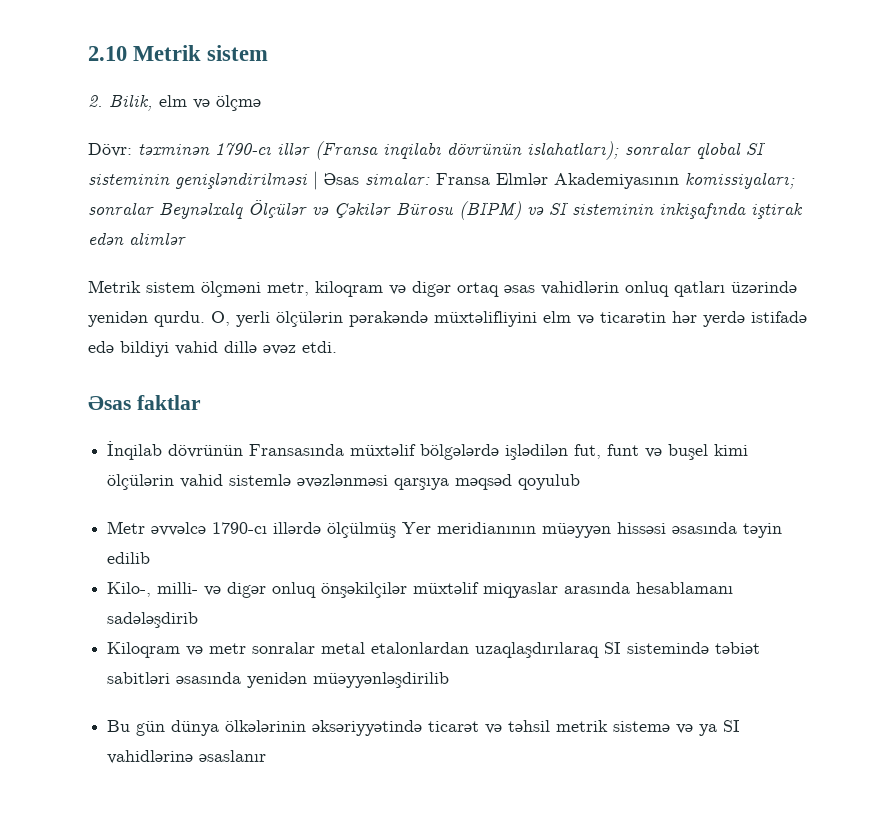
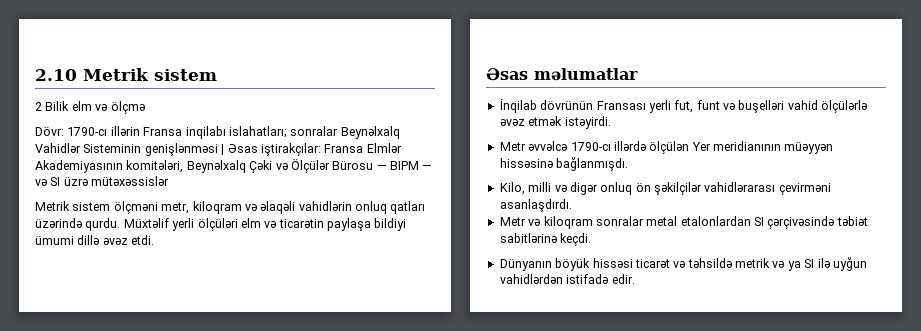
- 2. Bilik, elm və ölçmə
+ 2 Bilik elm və ölçmə
- Dövr: təxminən 1790-cı illər (Fransa inqilabı dövrünün islahatları); sonralar qlobal SI sisteminin genişləndirilməsi | Əsas simalar: Fransa Elmlər Akademiyasının komissiyaları; sonralar Beynəlxalq Ölçülər və Çəkilər Bürosu (BIPM) və SI sisteminin inkişafında iştirak edən alimlər
+ Dövr: 1790-cı illərin Fransa inqilabı islahatları; sonralar Beynəlxalq Vahidlər Sisteminin genişlənməsi | Əsas iştirakçılar: Fransa Elmlər Akademiyasının komitələri, Beynəlxalq Çəki və Ölçülər Bürosu — BIPM — və SI üzrə mütəxəssislər
- Metrik sistem ölçməni metr, kiloqram və digər ortaq əsas vahidlərin onluq qatları üzərində yenidən qurdu. O, yerli ölçülərin pərakəndə müxtəlifliyini elm və ticarətin hər yerdə istifadə edə bildiyi vahid dillə əvəz etdi.
+ Metrik sistem ölçməni metr, kiloqram və əlaqəli vahidlərin onluq qatları üzərində qurdu. Müxtəlif yerli ölçüləri elm və ticarətin paylaşa bildiyi ümumi dillə əvəz etdi.
- Əsas faktlar
+ Əsas məlumatlar
- İnqilab dövrünün Fransasında müxtəlif bölgələrdə işlədilən fut, funt və buşel kimi ölçülərin vahid sistemlə əvəzlənməsi qarşıya məqsəd qoyulub
+ İnqilab dövrünün Fransası yerli fut, funt və buşelləri vahid ölçülərlə əvəz etmək istəyirdi.
- Metr əvvəlcə 1790-cı illərdə ölçülmüş Yer meridianının müəyyən hissəsi əsasında təyin edilib
- Kilo-, milli- və digər onluq önşəkilçilər müxtəlif miqyaslar arasında hesablamanı sadələşdirib
- Kiloqram və metr sonralar metal etalonlardan uzaqlaşdırılaraq SI sistemində təbiət sabitləri əsasında yenidən müəyyənləşdirilib
- Bu gün dünya ölkələrinin əksəriyyətində ticarət və təhsil metrik sistemə və ya SI vahidlərinə əsaslanır
+ Metr əvvəlcə 1790-cı illərdə ölçülən Yer meridianının müəyyən hissəsinə bağlanmışdı.
+ Kilo, milli və digər onluq ön şəkilçilər vahidlərarası çevirməni asanlaşdırdı.
+ Metr və kiloqram sonralar metal etalonlardan SI çərçivəsində təbiət sabitlərinə keçdi.
+ Dünyanın böyük hissəsi ticarət və təhsildə metrik və ya SI ilə uyğun vahidlərdən istifadə edir.

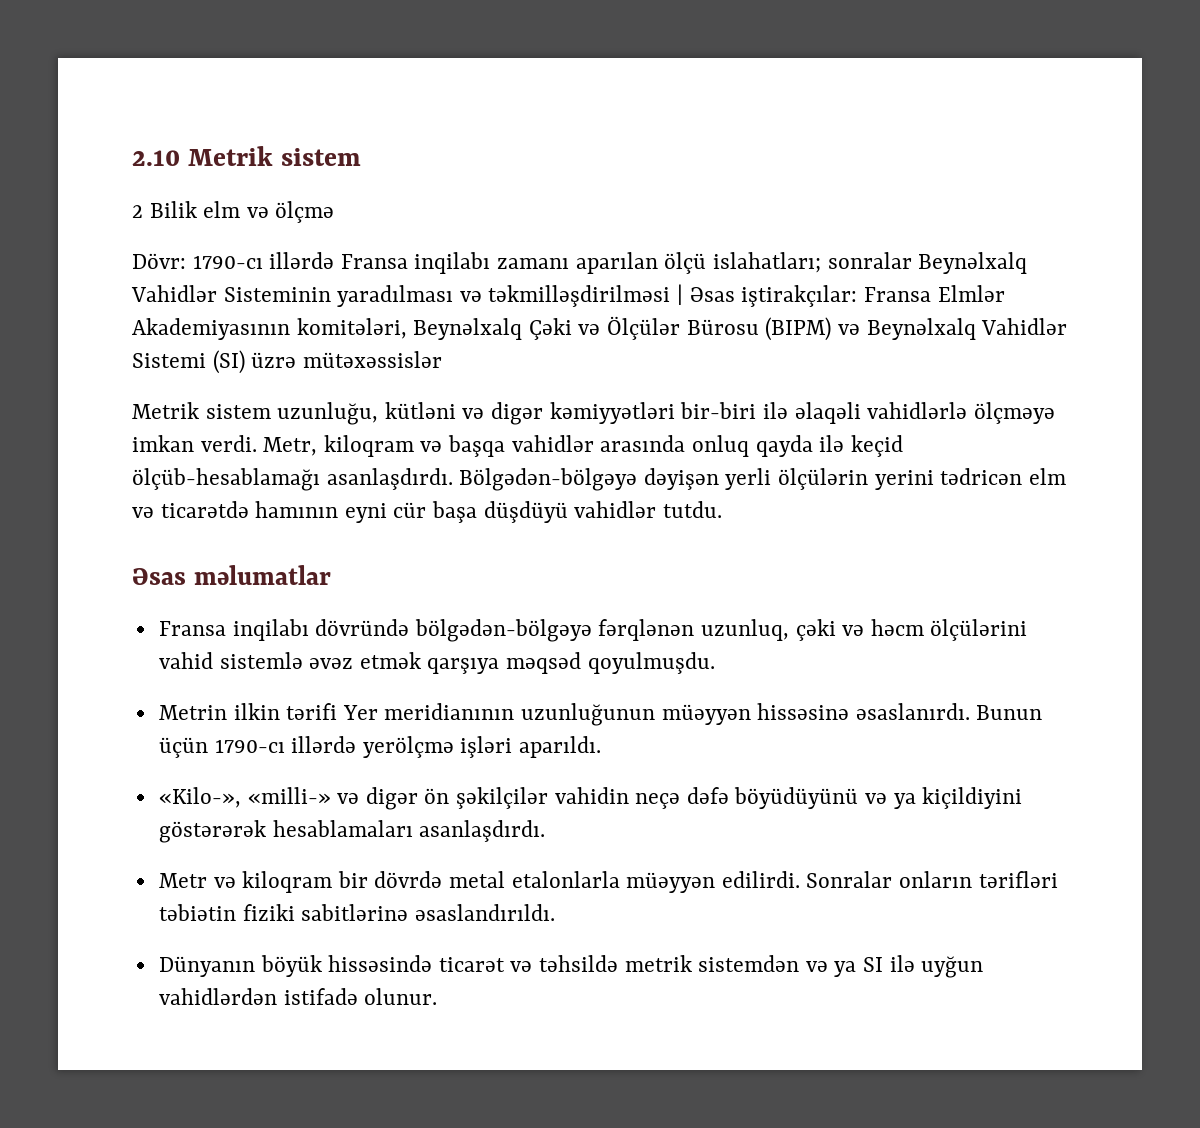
- Dövr: 1790-cı illərin Fransa inqilabı islahatları; sonralar Beynəlxalq Vahidlər Sisteminin genişlənməsi | Əsas iştirakçılar: Fransa Elmlər Akademiyasının komitələri, Beynəlxalq Çəki və Ölçülər Bürosu — BIPM — və SI üzrə mütəxəssislər
- Metrik sistem ölçməni metr, kiloqram və əlaqəli vahidlərin onluq qatları üzərində qurdu. Müxtəlif yerli ölçüləri elm və ticarətin paylaşa bildiyi ümumi dillə əvəz etdi.
+ Dövr: 1790-cı illərdə Fransa inqilabı zamanı aparılan ölçü islahatları; sonralar Beynəlxalq Vahidlər Sisteminin yaradılması və təkmilləşdirilməsi | Əsas iştirakçılar: Fransa Elmlər Akademiyasının komitələri, Beynəlxalq Çəki və Ölçülər Bürosu (BIPM) və Beynəlxalq Vahidlər Sistemi (SI) üzrə mütəxəssislər
+ Metrik sistem uzunluğu, kütləni və digər kəmiyyətləri bir-biri ilə əlaqəli vahidlərlə ölçməyə imkan verdi. Metr, kiloqram və başqa vahidlər arasında onluq qayda ilə keçid ölçüb-hesablamağı asanlaşdırdı. Bölgədən-bölgəyə dəyişən yerli ölçülərin yerini tədricən elm və ticarətdə hamının eyni cür başa düşdüyü vahidlər tutdu.
  Əsas məlumatlar
- İnqilab dövrünün Fransası yerli fut, funt və buşelləri vahid ölçülərlə əvəz etmək istəyirdi.
- Metr əvvəlcə 1790-cı illərdə ölçülən Yer meridianının müəyyən hissəsinə bağlanmışdı.
- Kilo, milli və digər onluq ön şəkilçilər vahidlərarası çevirməni asanlaşdırdı.
- Metr və kiloqram sonralar metal etalonlardan SI çərçivəsində təbiət sabitlərinə keçdi.
+ Fransa inqilabı dövründə bölgədən-bölgəyə fərqlənən uzunluq, çəki və həcm ölçülərini vahid sistemlə əvəz etmək qarşıya məqsəd qoyulmuşdu.
+ Metrin ilkin tərifi Yer meridianının uzunluğunun müəyyən hissəsinə əsaslanırdı. Bunun üçün 1790-cı illərdə yerölçmə işləri aparıldı.
+ «Kilo-», «milli-» və digər ön şəkilçilər vahidin neçə dəfə böyüdüyünü və ya kiçildiyini göstərərək hesablamaları asanlaşdırdı.
+ Metr və kiloqram bir dövrdə metal etalonlarla müəyyən edilirdi. Sonralar onların tərifləri təbiətin fiziki sabitlərinə əsaslandırıldı.
- Dünyanın böyük hissəsi ticarət və təhsildə metrik və ya SI ilə uyğun vahidlərdən istifadə edir.
+ Dünyanın böyük hissəsində ticarət və təhsildə metrik sistemdən və ya SI ilə uyğun vahidlərdən istifadə olunur.

